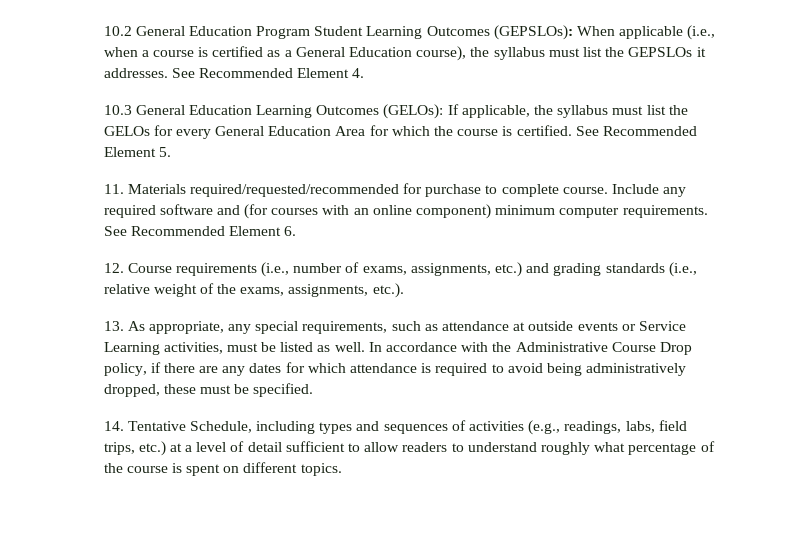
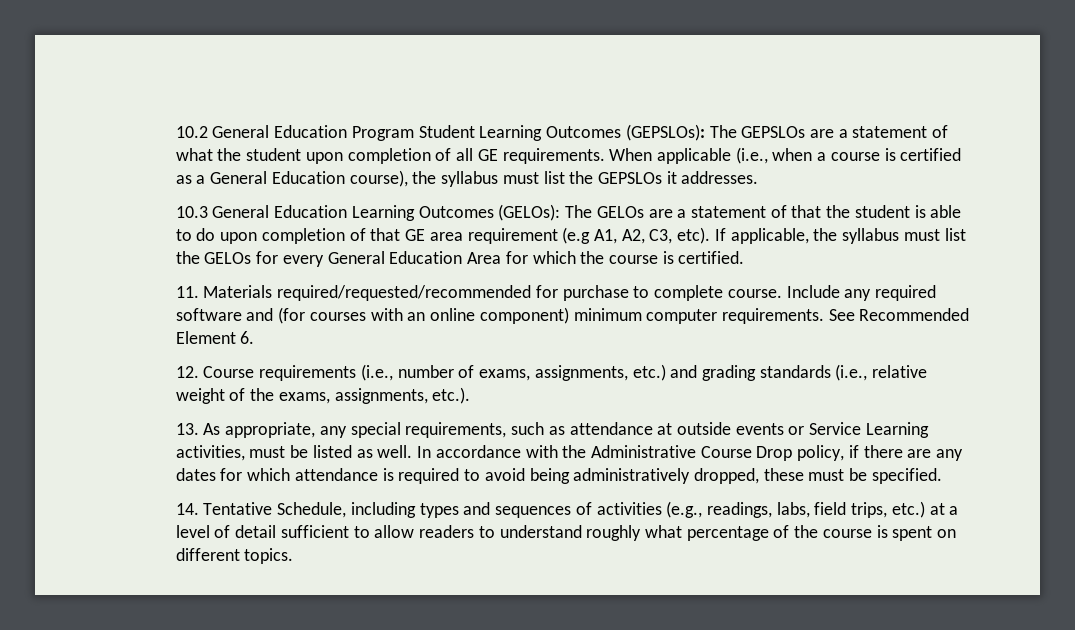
- 10.2 General Education Program Student Learning Outcomes (GEPSLOs): When applicable (i.e., when a course is certified as a General Education course), the syllabus must list the GEPSLOs it addresses. See Recommended Element 4.
+ 10.2 General Education Program Student Learning Outcomes (GEPSLOs): The GEPSLOs are a statement of what the student upon completion of all GE requirements. When applicable (i.e., when a course is certified as a General Education course), the syllabus must list the GEPSLOs it addresses.
- 10.3 General Education Learning Outcomes (GELOs): If applicable, the syllabus must list the GELOs for every General Education Area for which the course is certified. See Recommended Element 5.
+ 10.3 General Education Learning Outcomes (GELOs): The GELOs are a statement of that the student is able to do upon completion of that GE area requirement (e.g A1, A2, C3, etc). If applicable, the syllabus must list the GELOs for every General Education Area for which the course is certified.

